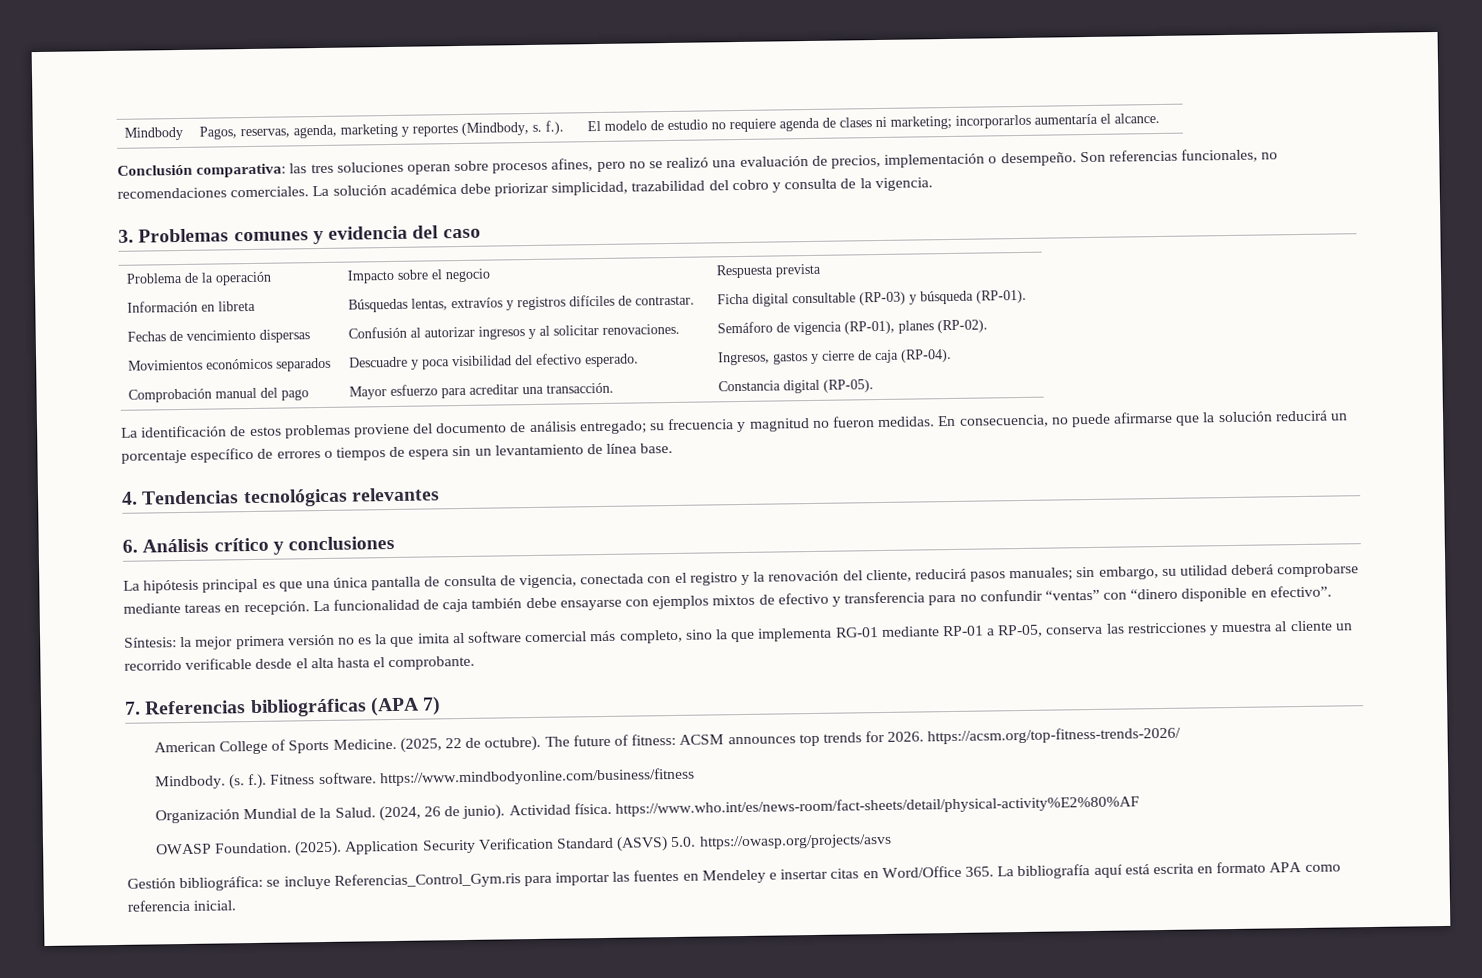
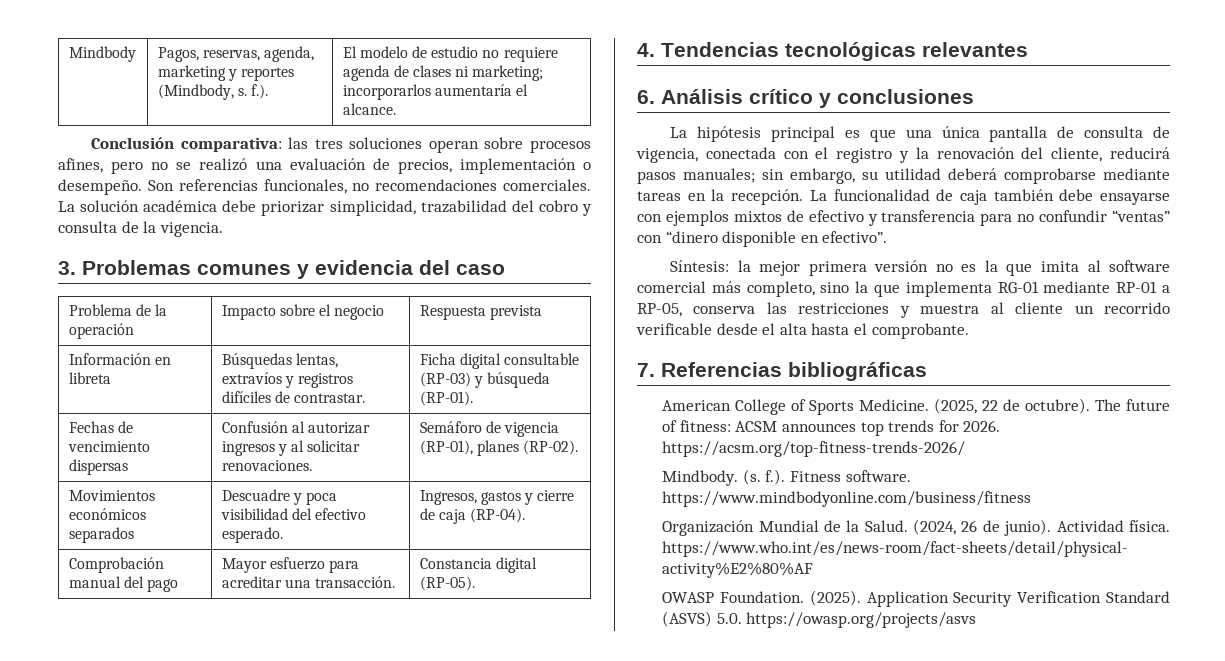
- La identificación de estos problemas proviene del documento de análisis entregado; su frecuencia y magnitud no fueron medidas. En consecuencia, no puede afirmarse que la solución reducirá un porcentaje específico de errores o tiempos de espera sin un levantamiento de línea base.
- La hipótesis principal es que una única pantalla de consulta de vigencia, conectada con el registro y la renovación del cliente, reducirá pasos manuales; sin embargo, su utilidad deberá comprobarse mediante tareas en recepción.
+ La hipótesis principal es que una única pantalla de consulta de vigencia, conectada con el registro y la renovación del cliente, reducirá pasos manuales; sin embargo, su utilidad deberá comprobarse mediante tareas en la recepción.
- 7. Referencias bibliográficas (APA 7)
+ 7. Referencias bibliográficas
- Gestión bibliográfica: se incluye Referencias_Control_Gym.ris para importar las fuentes en Mendeley e insertar citas en Word/Office 365. La bibliografía aquí está escrita en formato APA como referencia inicial.

